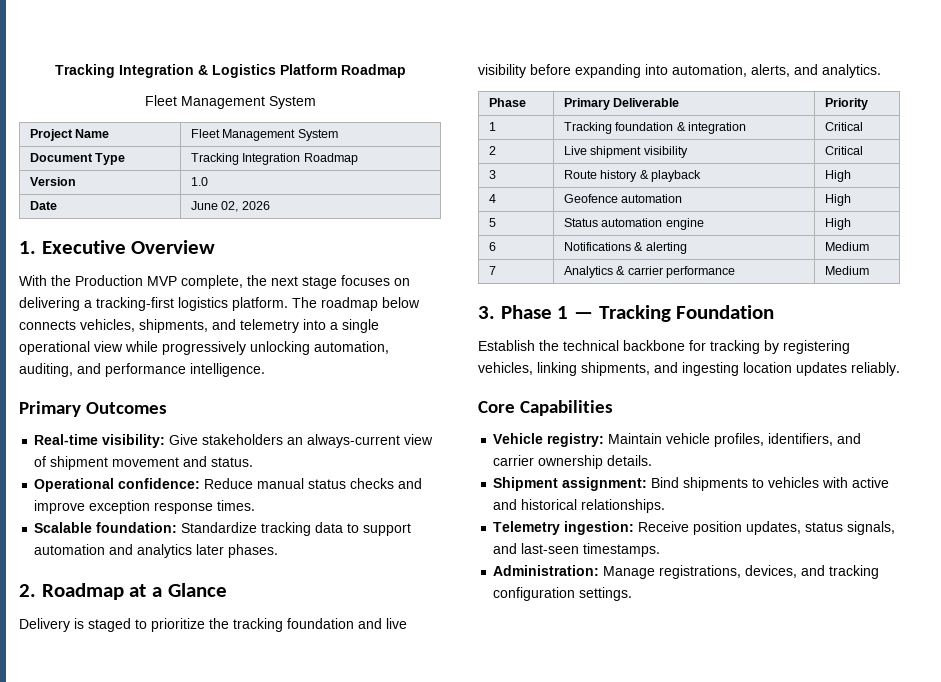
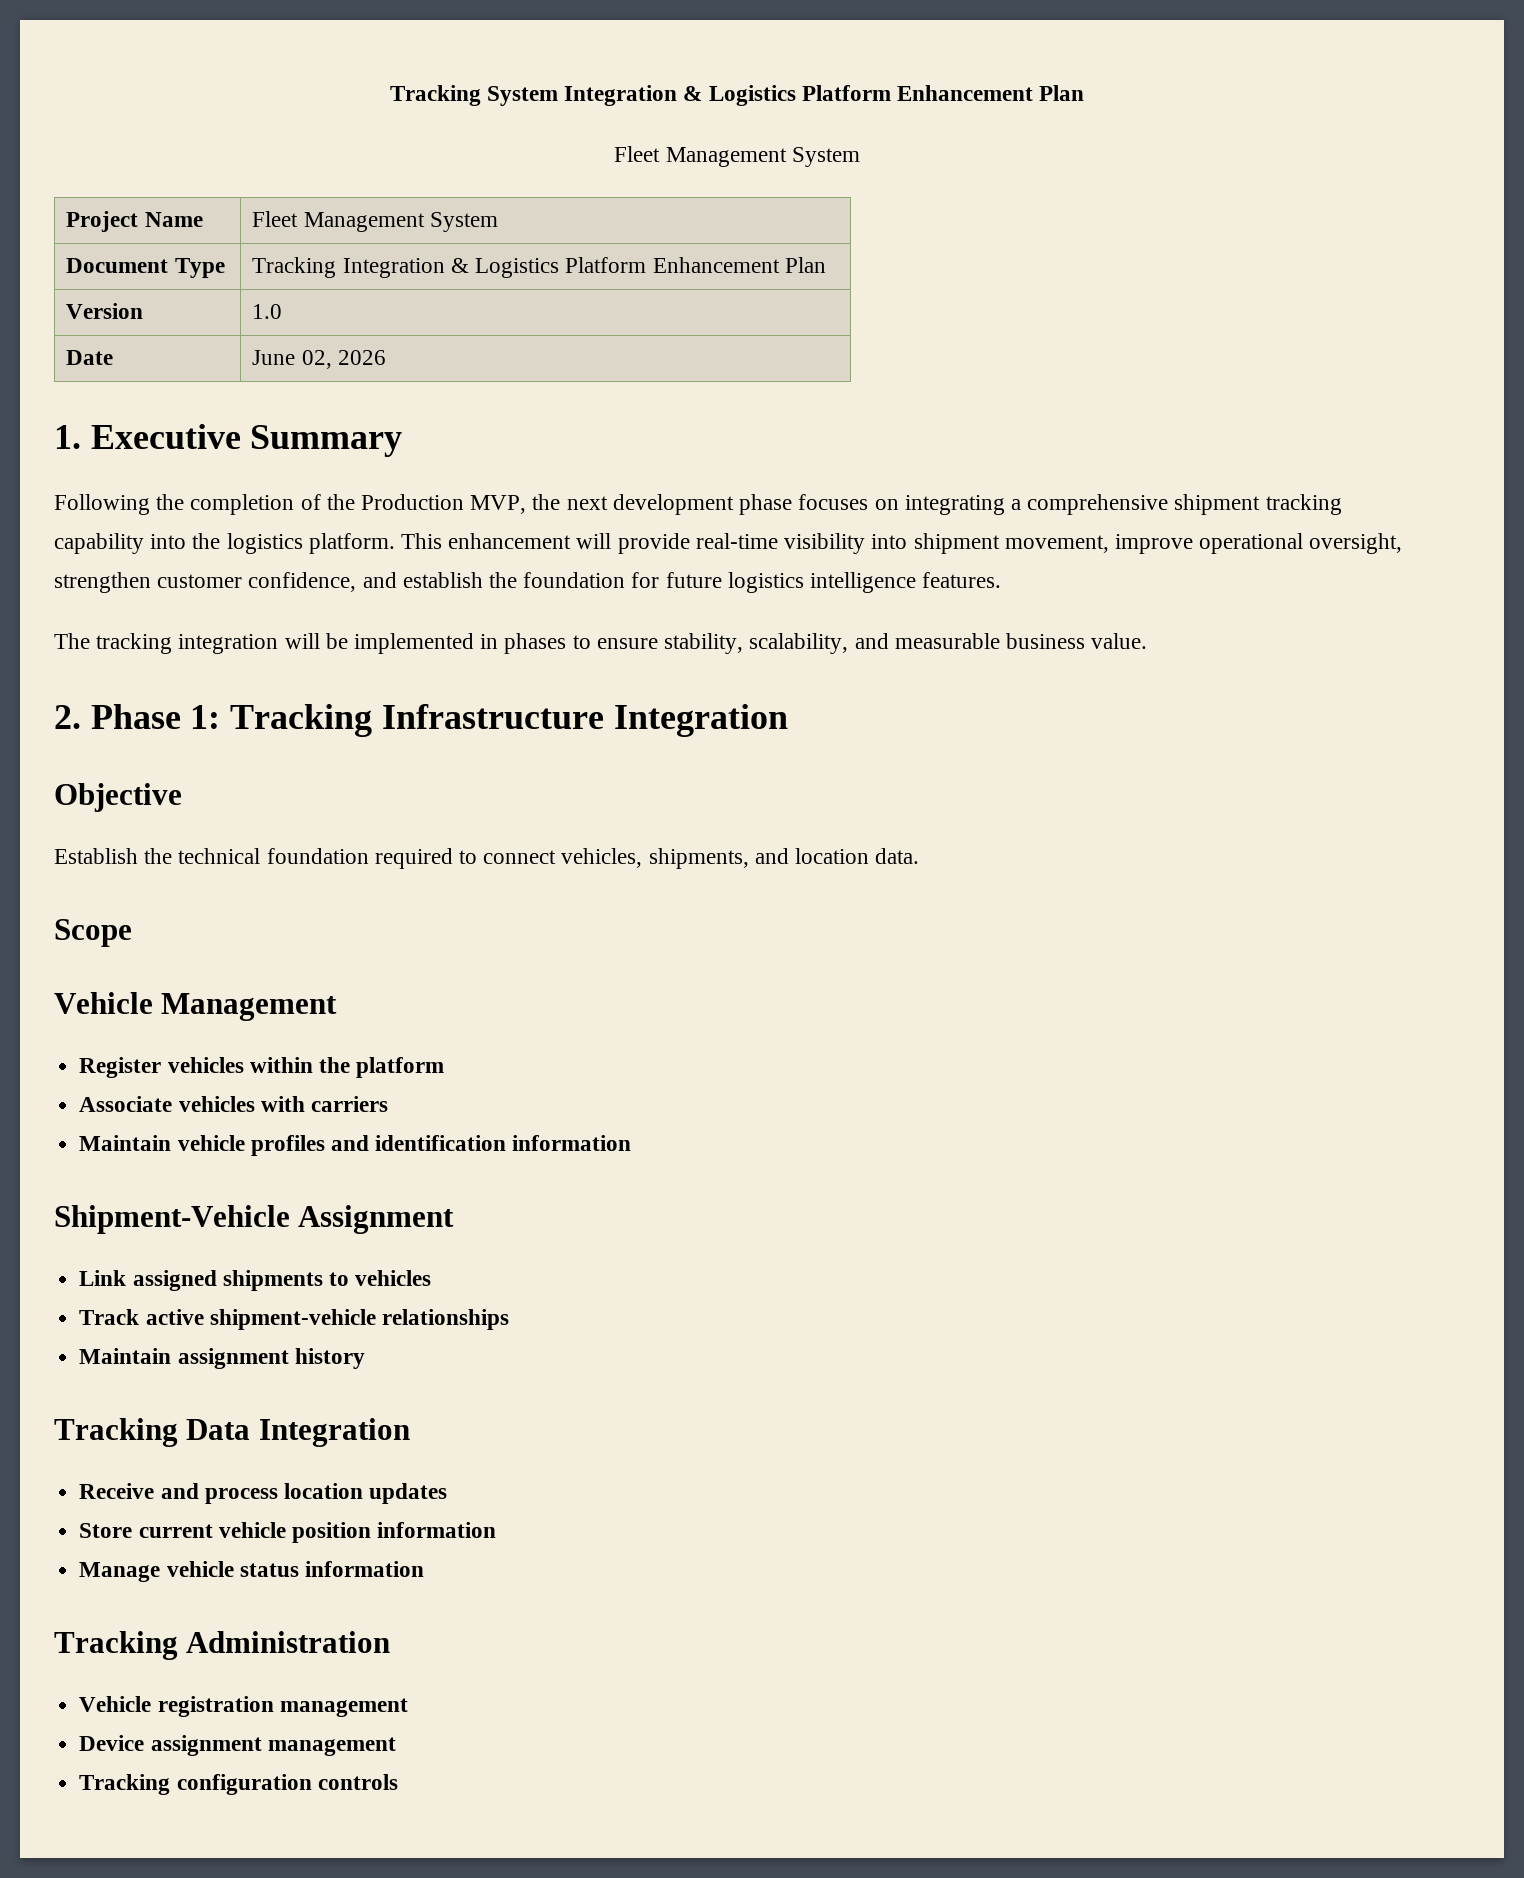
- Tracking Integration & Logistics Platform Roadmap
+ Tracking System Integration & Logistics Platform Enhancement Plan
- Document Type | Tracking Integration Roadmap
+ Document Type | Tracking Integration & Logistics Platform Enhancement Plan
- 1. Executive Overview
- With the Production MVP complete, the next stage focuses on delivering a tracking-first logistics platform. The roadmap below connects vehicles, shipments, and telemetry into a single operational view while progressively unlocking automation, auditing, and performance intelligence.
- Primary Outcomes
- Real-time visibility: Give stakeholders an always-current view of shipment movement and status.
- Operational confidence: Reduce manual status checks and improve exception response times.
- Scalable foundation: Standardize tracking data to support automation and analytics later phases.
- 2. Roadmap at a Glance
- Delivery is staged to prioritize the tracking foundation and live visibility before expanding into automation, alerts, and analytics.
- Phase | Primary Deliverable | Priority
- 1 | Tracking foundation & integration | Critical
- 2 | Live shipment visibility | Critical
- 3 | Route history & playback | High
- 4 | Geofence automation | High
- 5 | Status automation engine | High
- 6 | Notifications & alerting | Medium
- 7 | Analytics & carrier performance | Medium
- 3. Phase 1 — Tracking Foundation
- Establish the technical backbone for tracking by registering vehicles, linking shipments, and ingesting location updates reliably.
- Core Capabilities
- Vehicle registry: Maintain vehicle profiles, identifiers, and carrier ownership details.
- Shipment assignment: Bind shipments to vehicles with active and historical relationships.
- Telemetry ingestion: Receive position updates, status signals, and last-seen timestamps.
- Administration: Manage registrations, devices, and tracking configuration settings.
+ 1. Executive Summary
+ Following the completion of the Production MVP, the next development phase focuses on integrating a comprehensive shipment tracking capability into the logistics platform. This enhancement will provide real-time visibility into shipment movement, improve operational oversight, strengthen customer confidence, and establish the foundation for future logistics intelligence features.
+ The tracking integration will be implemented in phases to ensure stability, scalability, and measurable business value.
+ 2. Phase 1: Tracking Infrastructure Integration
+ Objective
+ Establish the technical foundation required to connect vehicles, shipments, and location data.
+ Scope
+ Vehicle Management
+ Register vehicles within the platform
+ Associate vehicles with carriers
+ Maintain vehicle profiles and identification information
+ Shipment-Vehicle Assignment
+ Link assigned shipments to vehicles
+ Track active shipment-vehicle relationships
+ Maintain assignment history
+ Tracking Data Integration
+ Receive and process location updates
+ Store current vehicle position information
+ Manage vehicle status information
+ Tracking Administration
+ Vehicle registration management
+ Device assignment management
+ Tracking configuration controls

